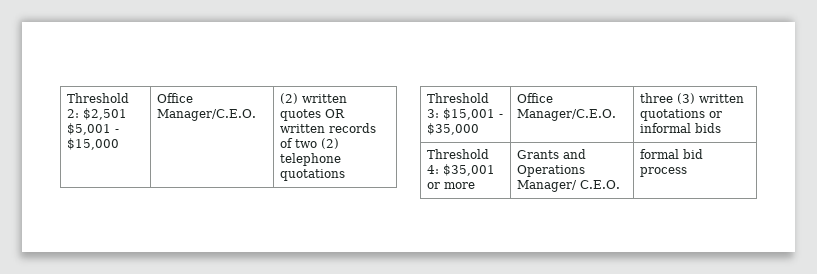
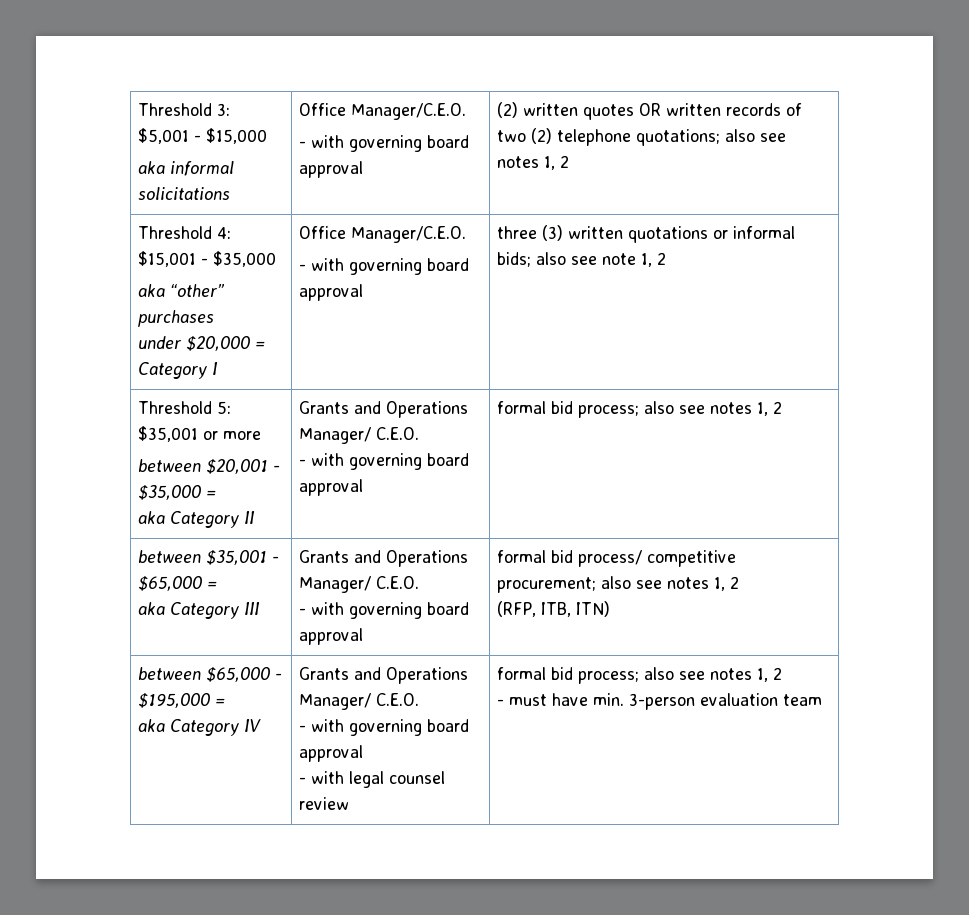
- Threshold 2: $2,501 $5,001 - $15,000 | Office Manager/C.E.O. | (2) written quotes OR written records of two (2) telephone quotations
- Threshold 3: $15,001 - $35,000 | Office Manager/C.E.O. | three (3) written quotations or informal bids
- Threshold 4: $35,001 or more | Grants and Operations Manager/ C.E.O. | formal bid process
+ Threshold 3: $5,001 - $15,000
+ aka informal solicitations | Office Manager/C.E.O.
+ - with governing board approval | (2) written quotes OR written records of two (2) telephone quotations; also see notes 1, 2
+ Threshold 4: $15,001 - $35,000
+ aka “other” purchases
+ under $20,000 = Category I | Office Manager/C.E.O.
+ - with governing board approval | three (3) written quotations or informal bids; also see note 1, 2
+ Threshold 5: $35,001 or more
+ between $20,001 - $35,000 =
+ aka Category II | Grants and Operations Manager/ C.E.O.
+ - with governing board approval | formal bid process; also see notes 1, 2
+ between $35,001 - $65,000 =
+ aka Category III | Grants and Operations Manager/ C.E.O.
+ - with governing board approval | formal bid process/ competitive procurement; also see notes 1, 2
+ (RFP, ITB, ITN)
+ between $65,000 - $195,000 =
+ aka Category IV | Grants and Operations Manager/ C.E.O.
+ - with governing board approval
+ - with legal counsel review | formal bid process; also see notes 1, 2
+ - must have min. 3-person evaluation team

